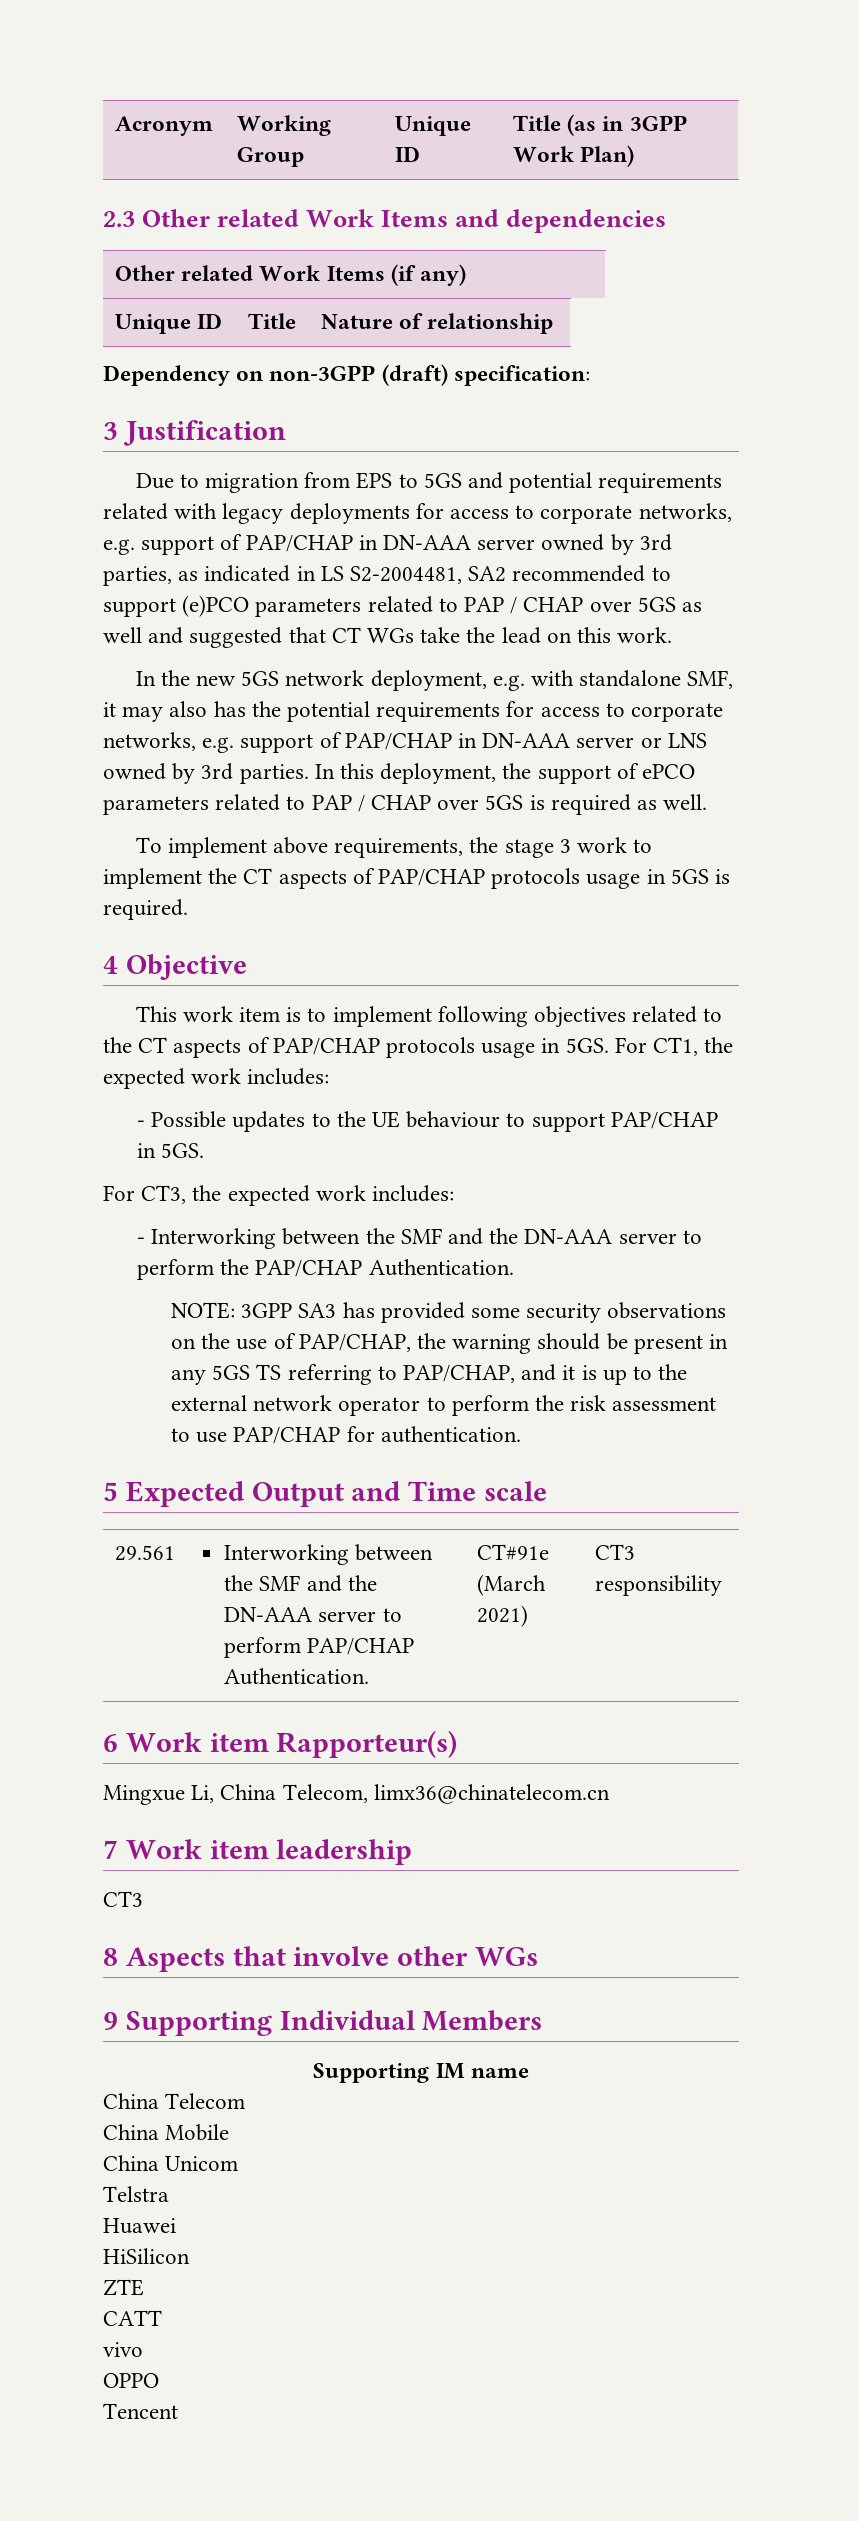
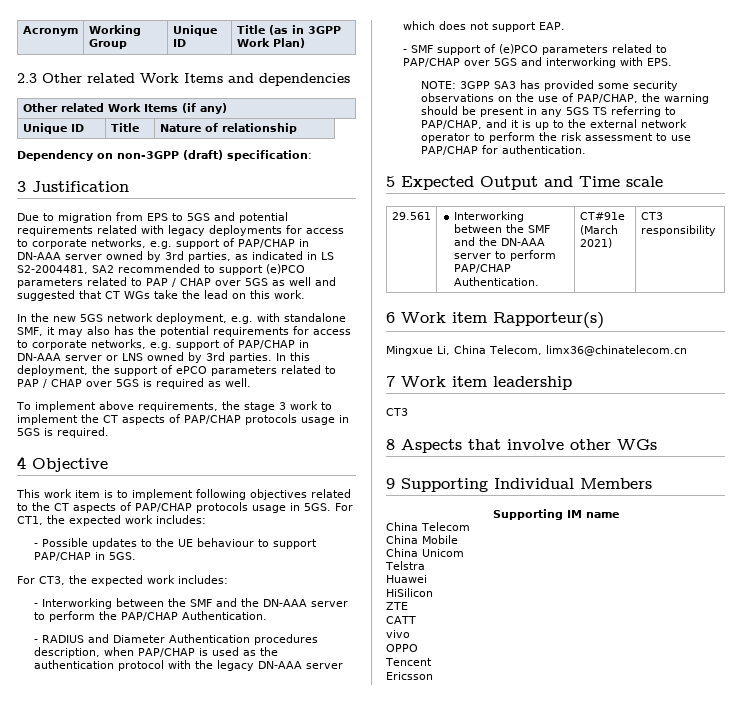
+ - RADIUS and Diameter Authentication procedures description, when PAP/CHAP is used as the authentication protocol with the legacy DN-AAA server which does not support EAP.
+ - SMF support of (e)PCO parameters related to PAP/CHAP over 5GS and interworking with EPS.
+ Ericsson

